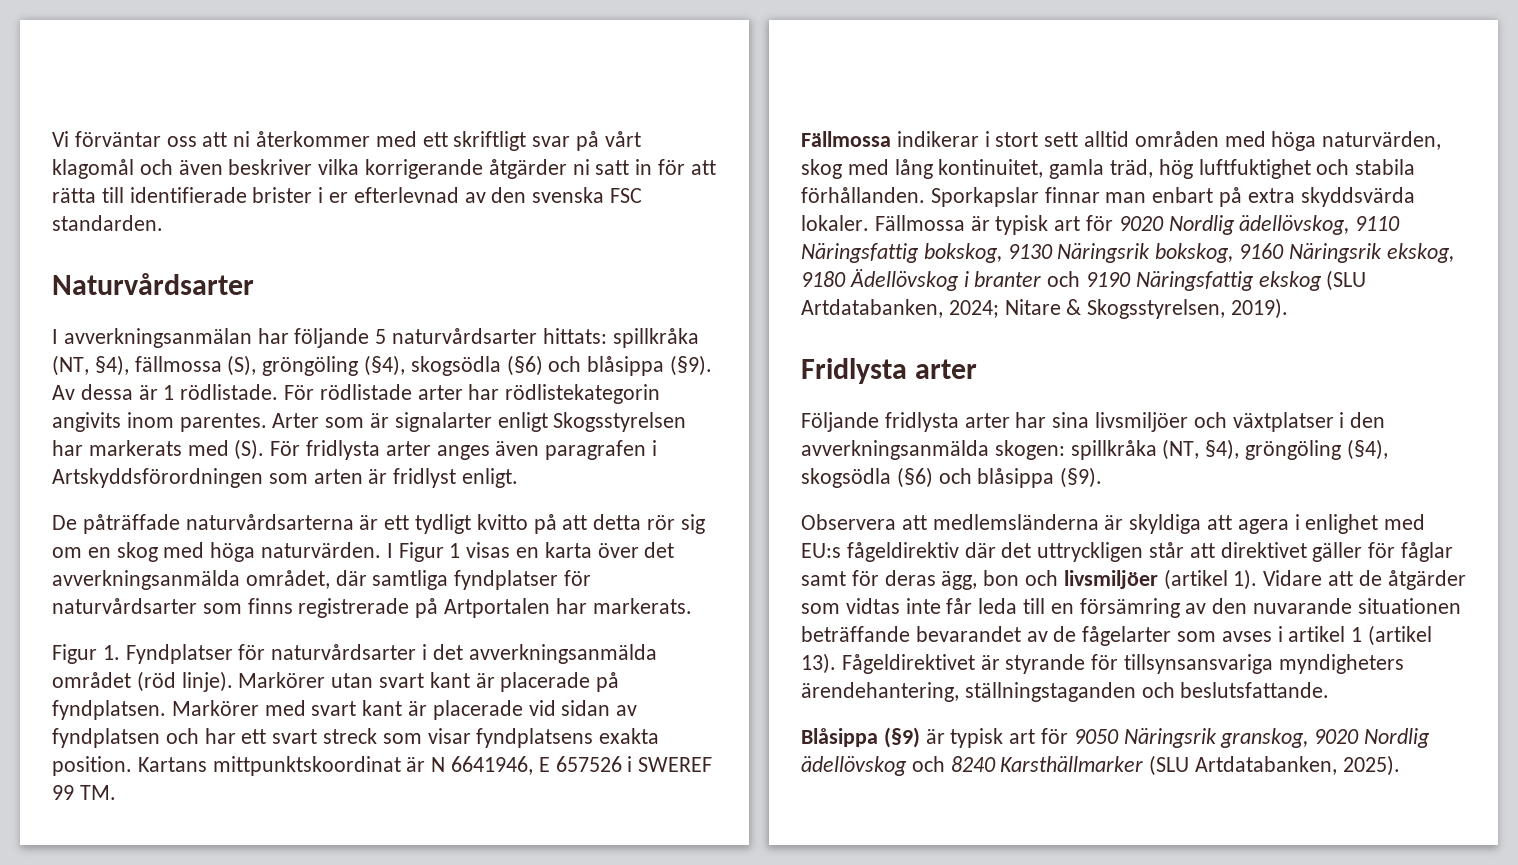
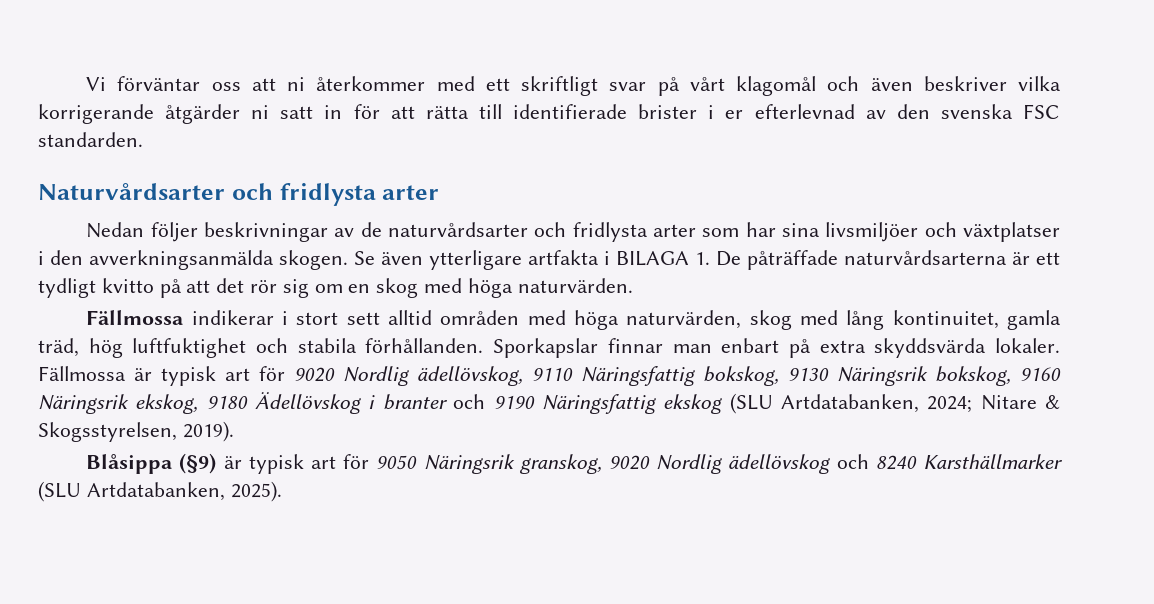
- Naturvårdsarter
- I avverkningsanmälan har följande 5 naturvårdsarter hittats: spillkråka (NT, §4), fällmossa (S), gröngöling (§4), skogsödla (§6) och blåsippa (§9). Av dessa är 1 rödlistade. För rödlistade arter har rödlistekategorin angivits inom parentes. Arter som är signalarter enligt Skogsstyrelsen har markerats med (S). För fridlysta arter anges även paragrafen i Artskyddsförordningen som arten är fridlyst enligt.
- De påträffade naturvårdsarterna är ett tydligt kvitto på att detta rör sig om en skog med höga naturvärden. I Figur 1 visas en karta över det avverkningsanmälda området, där samtliga fyndplatser för naturvårdsarter som finns registrerade på Artportalen har markerats.
- Figur 1. Fyndplatser för naturvårdsarter i det avverkningsanmälda området (röd linje). Markörer utan svart kant är placerade på fyndplatsen. Markörer med svart kant är placerade vid sidan av fyndplatsen och har ett svart streck som visar fyndplatsens exakta position. Kartans mittpunktskoordinat är N 6641946, E 657526 i SWEREF 99 TM.
+ Naturvårdsarter och fridlysta arter
+ Nedan följer beskrivningar av de naturvårdsarter och fridlysta arter som har sina livsmiljöer och växtplatser i den avverkningsanmälda skogen. Se även ytterligare artfakta i BILAGA 1. De påträffade naturvårdsarterna är ett tydligt kvitto på att det rör sig om en skog med höga naturvärden.
- Fridlysta arter
- Följande fridlysta arter har sina livsmiljöer och växtplatser i den avverkningsanmälda skogen: spillkråka (NT, §4), gröngöling (§4), skogsödla (§6) och blåsippa (§9).
- Observera att medlemsländerna är skyldiga att agera i enlighet med EU:s fågeldirektiv där det uttryckligen står att direktivet gäller för fåglar samt för deras ägg, bon och livsmiljöer (artikel 1). Vidare att de åtgärder som vidtas inte får leda till en försämring av den nuvarande situationen beträffande bevarandet av de fågelarter som avses i artikel 1 (artikel 13). Fågeldirektivet är styrande för tillsynsansvariga myndigheters ärendehantering, ställningstaganden och beslutsfattande.

